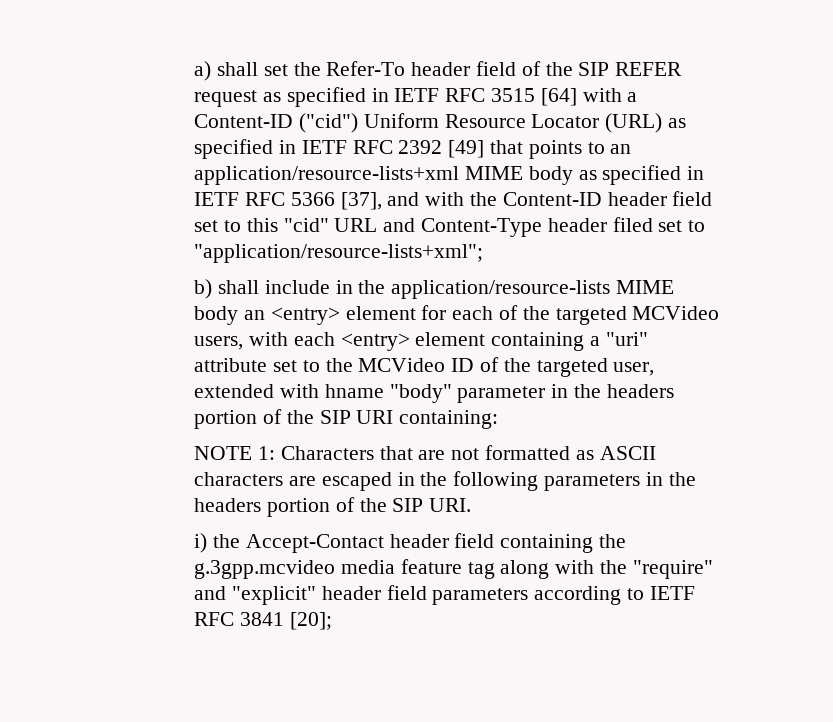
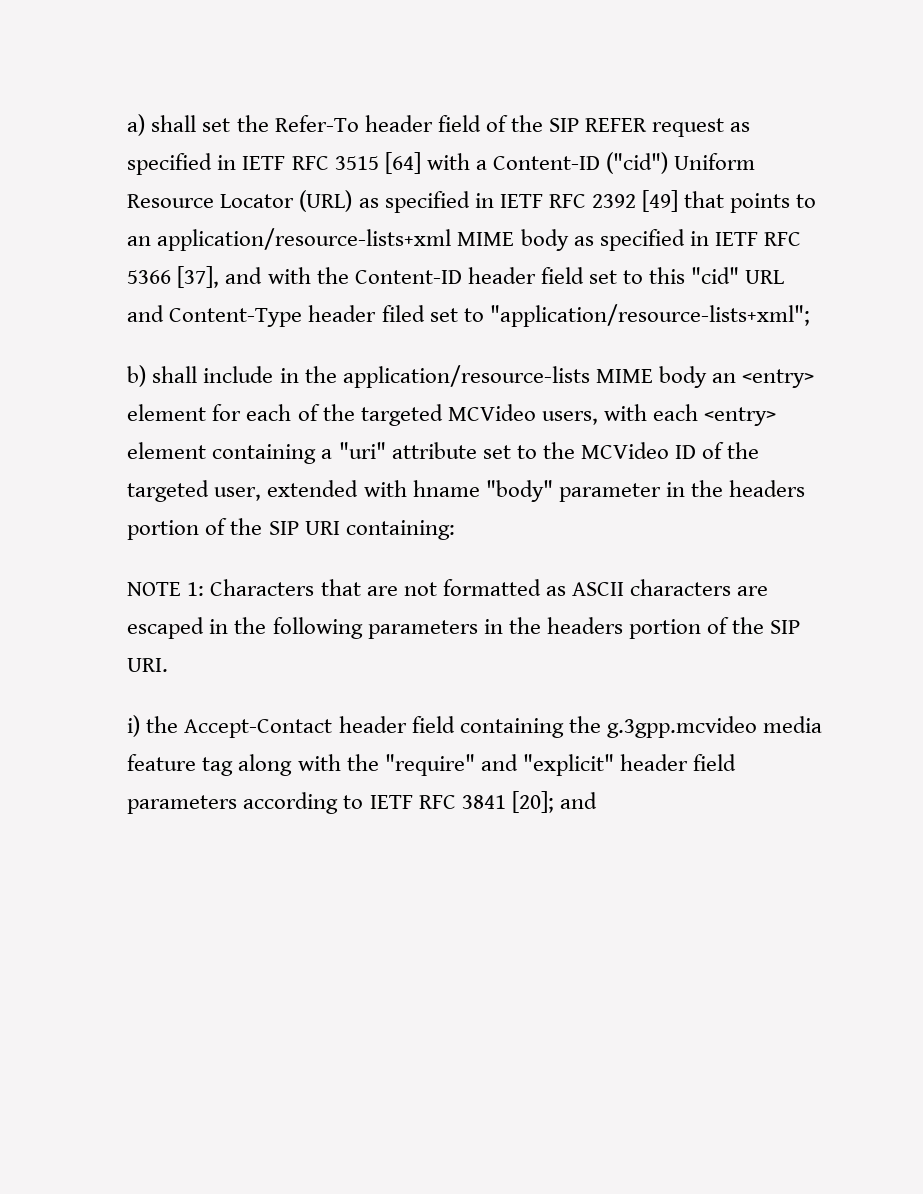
- i) the Accept-Contact header field containing the g.3gpp.mcvideo media feature tag along with the "require" and "explicit" header field parameters according to IETF RFC 3841 [20];
+ i) the Accept-Contact header field containing the g.3gpp.mcvideo media feature tag along with the "require" and "explicit" header field parameters according to IETF RFC 3841 [20]; and

